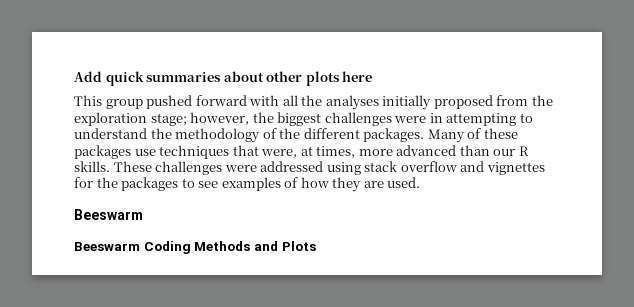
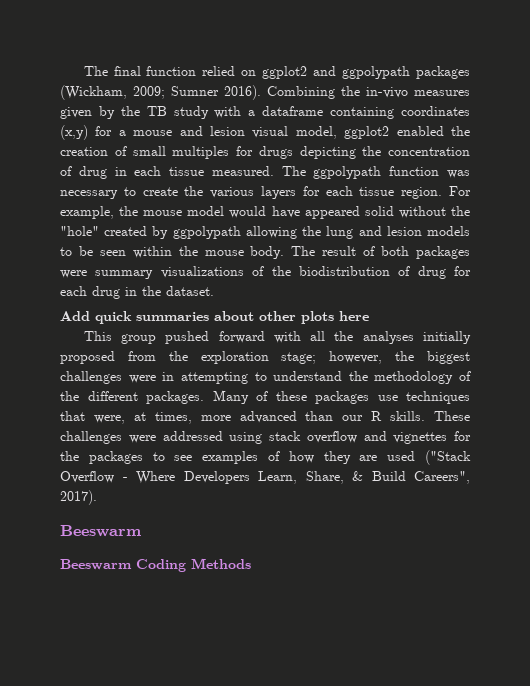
+ The final function relied on ggplot2 and ggpolypath packages (Wickham, 2009; Sumner 2016). Combining the in-vivo measures given by the TB study with a dataframe containing coordinates (x,y) for a mouse and lesion visual model, ggplot2 enabled the creation of small multiples for drugs depicting the concentration of drug in each tissue measured. The ggpolypath function was necessary to create the various layers for each tissue region. For example, the mouse model would have appeared solid without the "hole" created by ggpolypath allowing the lung and lesion models to be seen within the mouse body. The result of both packages were summary visualizations of the biodistribution of drug for each drug in the dataset.
- These challenges were addressed using stack overflow and vignettes for the packages to see examples of how they are used.
+ These challenges were addressed using stack overflow and vignettes for the packages to see examples of how they are used ("Stack Overflow - Where Developers Learn, Share, & Build Careers", 2017).
- Beeswarm Coding Methods and Plots
+ Beeswarm Coding Methods

